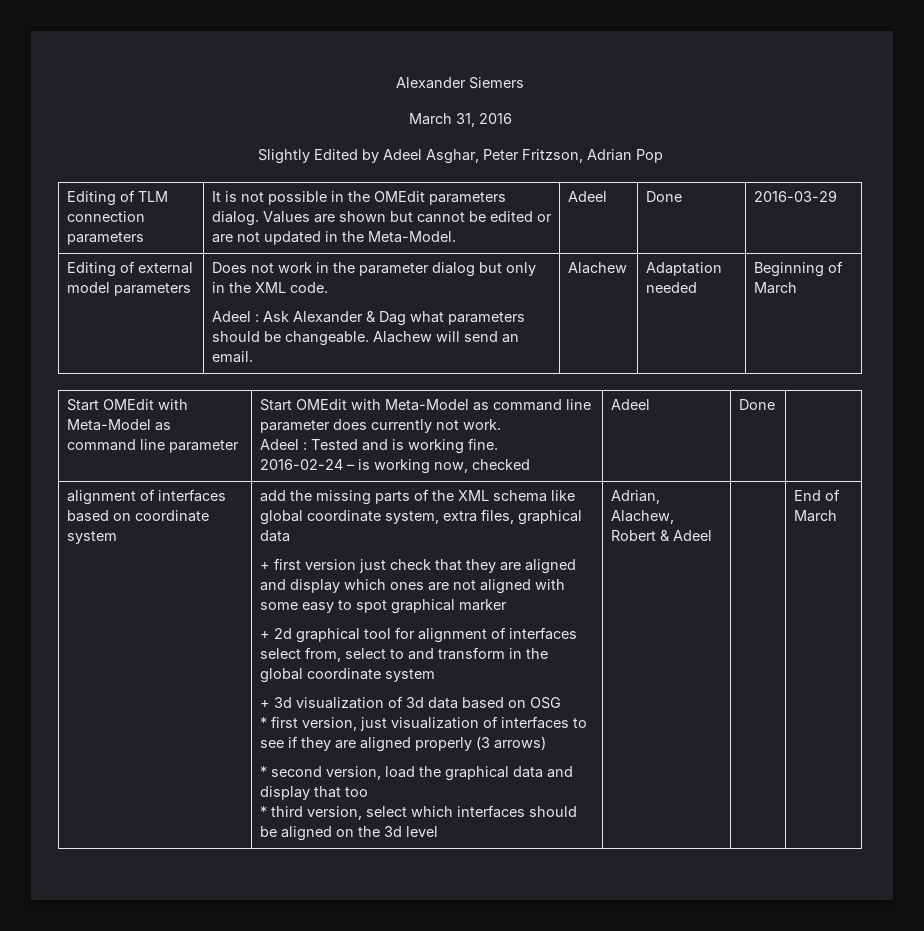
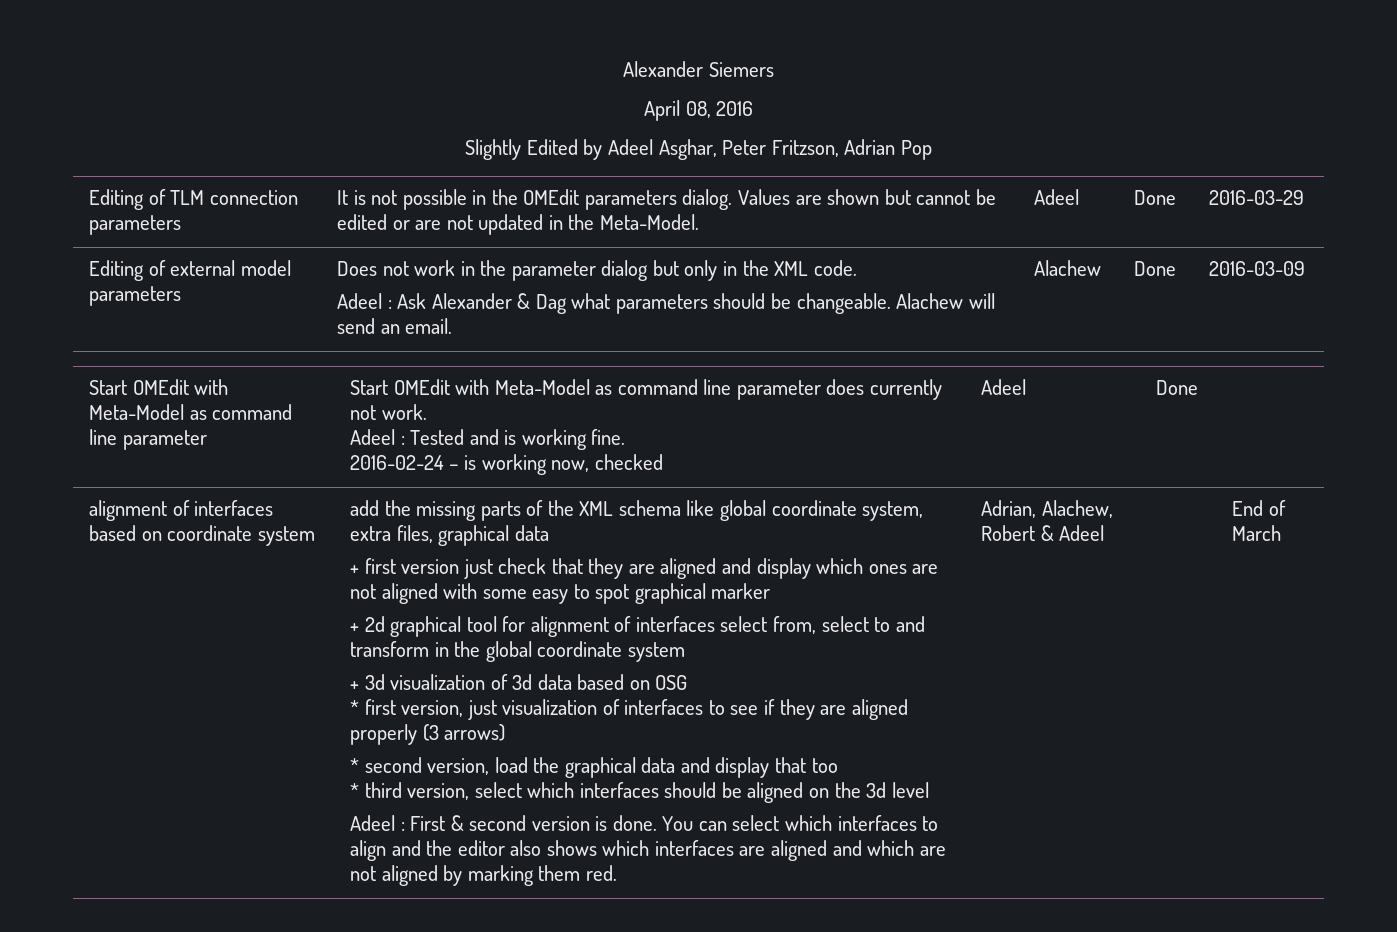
- March 31, 2016
+ April 08, 2016
  Editing of external model parameters | Does not work in the parameter dialog but only in the XML code.
- Adeel : Ask Alexander & Dag what parameters should be changeable. Alachew will send an email. | Alachew | Adaptation needed | Beginning of March
+ Adeel : Ask Alexander & Dag what parameters should be changeable. Alachew will send an email. | Alachew | Done | 2016-03-09
+ Adeel : First & second version is done. You can select which interfaces to align and the editor also shows which interfaces are aligned and which are not aligned by marking them red.

